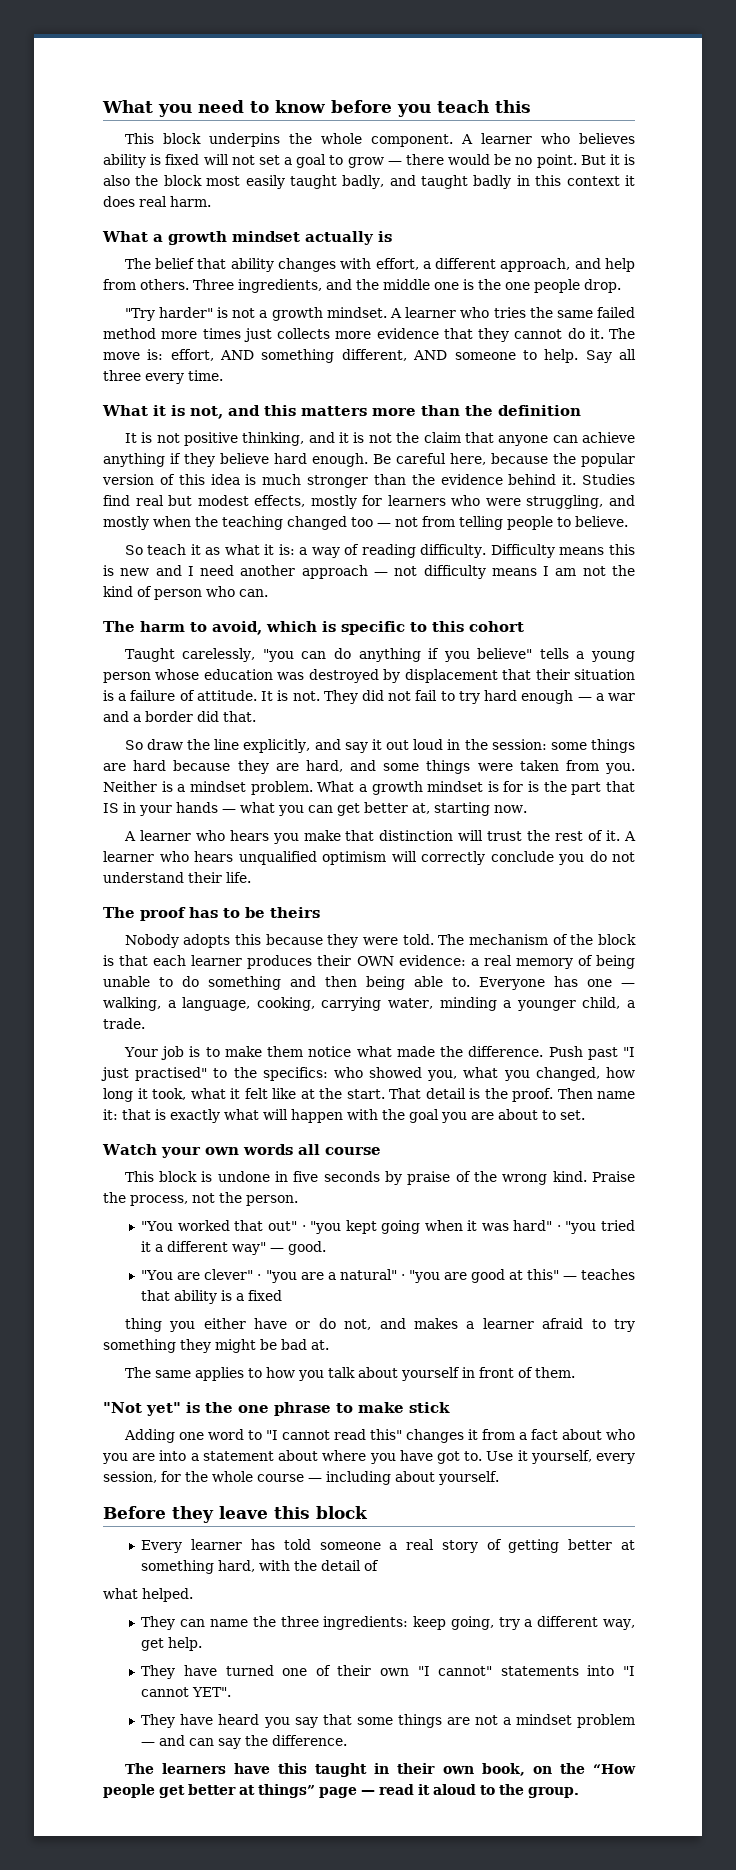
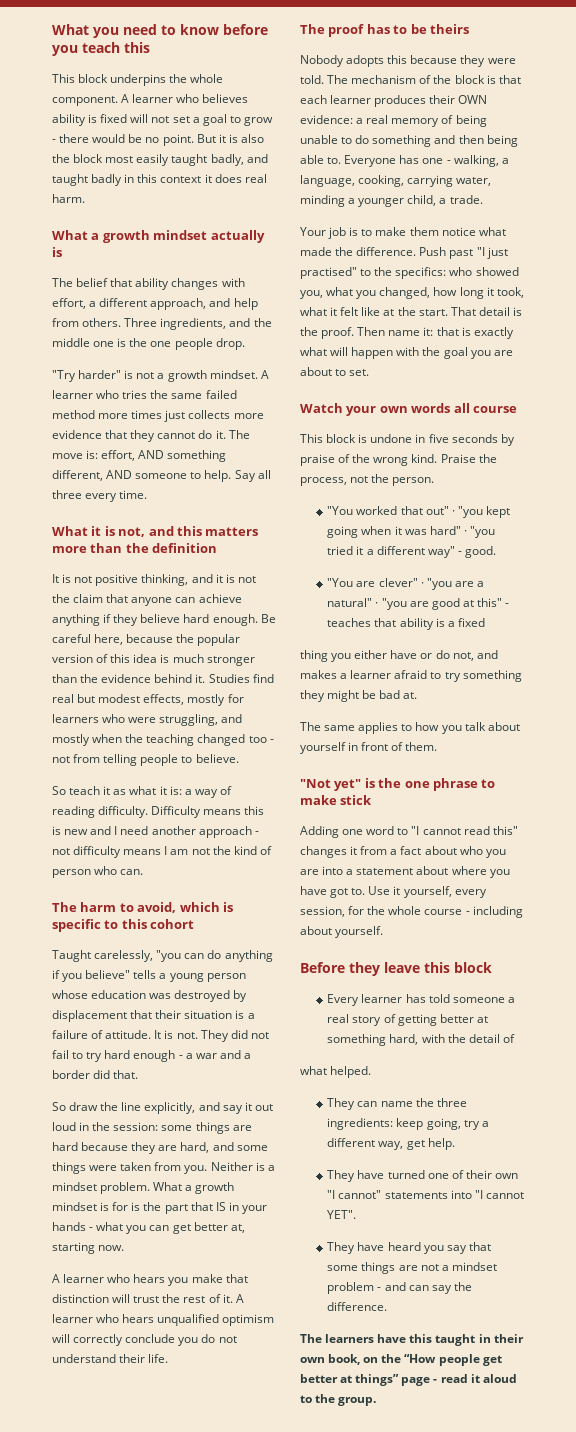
- A learner who believes ability is fixed will not set a goal to grow — there would be no point.
+ A learner who believes ability is fixed will not set a goal to grow - there would be no point.
- Studies find real but modest effects, mostly for learners who were struggling, and mostly when the teaching changed too — not from telling people to believe.
+ Studies find real but modest effects, mostly for learners who were struggling, and mostly when the teaching changed too - not from telling people to believe.
- Difficulty means this is new and I need another approach — not difficulty means I am not the kind of person who can.
+ Difficulty means this is new and I need another approach - not difficulty means I am not the kind of person who can.
- They did not fail to try hard enough — a war and a border did that.
+ They did not fail to try hard enough - a war and a border did that.
- What a growth mindset is for is the part that IS in your hands — what you can get better at, starting now.
+ What a growth mindset is for is the part that IS in your hands - what you can get better at, starting now.
- Everyone has one — walking, a language, cooking, carrying water, minding a younger child, a trade.
+ Everyone has one - walking, a language, cooking, carrying water, minding a younger child, a trade.
- "You worked that out" · "you kept going when it was hard" · "you tried it a different way" — good.
+ "You worked that out" · "you kept going when it was hard" · "you tried it a different way" - good.
- "You are clever" · "you are a natural" · "you are good at this" — teaches that ability is a fixed
+ "You are clever" · "you are a natural" · "you are good at this" - teaches that ability is a fixed
- Use it yourself, every session, for the whole course — including about yourself.
+ Use it yourself, every session, for the whole course - including about yourself.
- They have heard you say that some things are not a mindset problem — and can say the difference.
+ They have heard you say that some things are not a mindset problem - and can say the difference.
- The learners have this taught in their own book, on the “How people get better at things” page — read it aloud to the group.
+ The learners have this taught in their own book, on the “How people get better at things” page - read it aloud to the group.

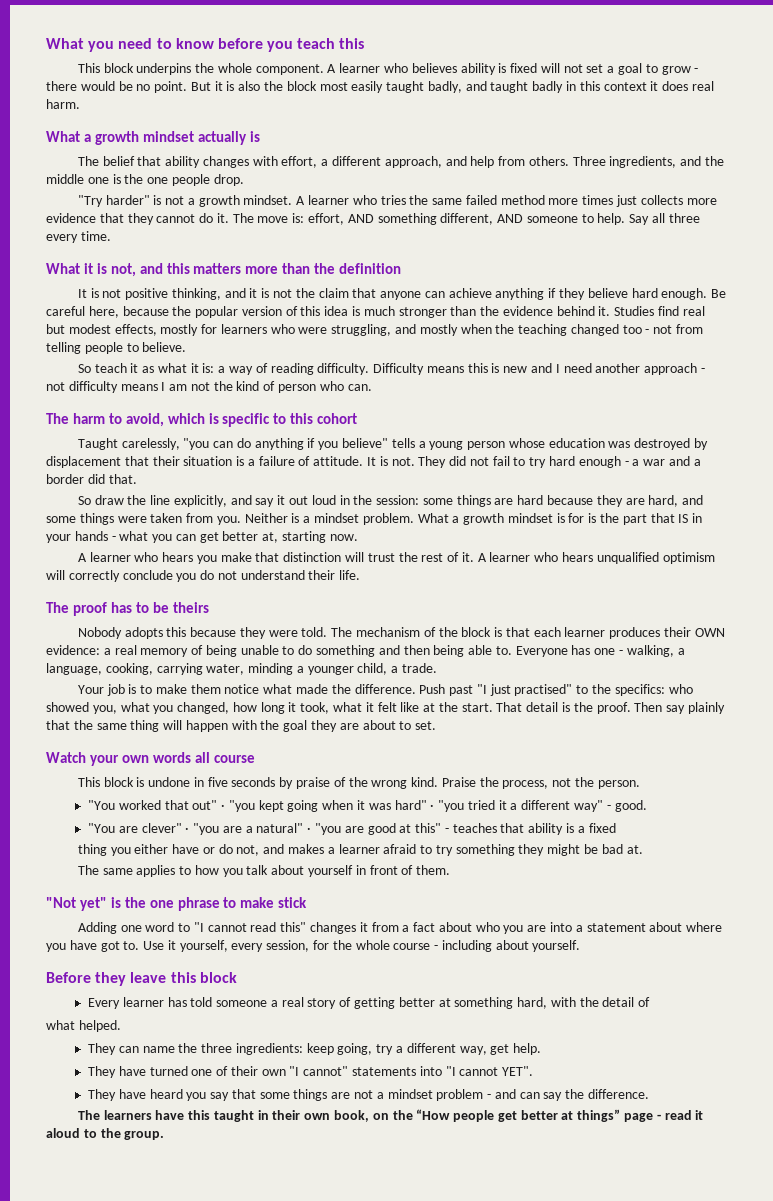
- Then name it: that is exactly what will happen with the goal you are about to set.
+ Then say plainly that the same thing will happen with the goal they are about to set.

